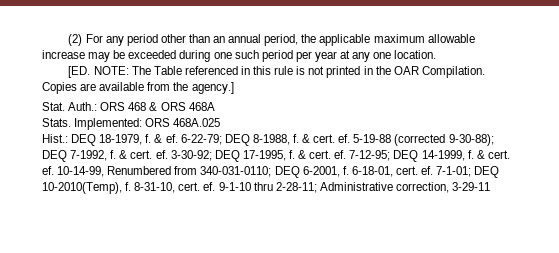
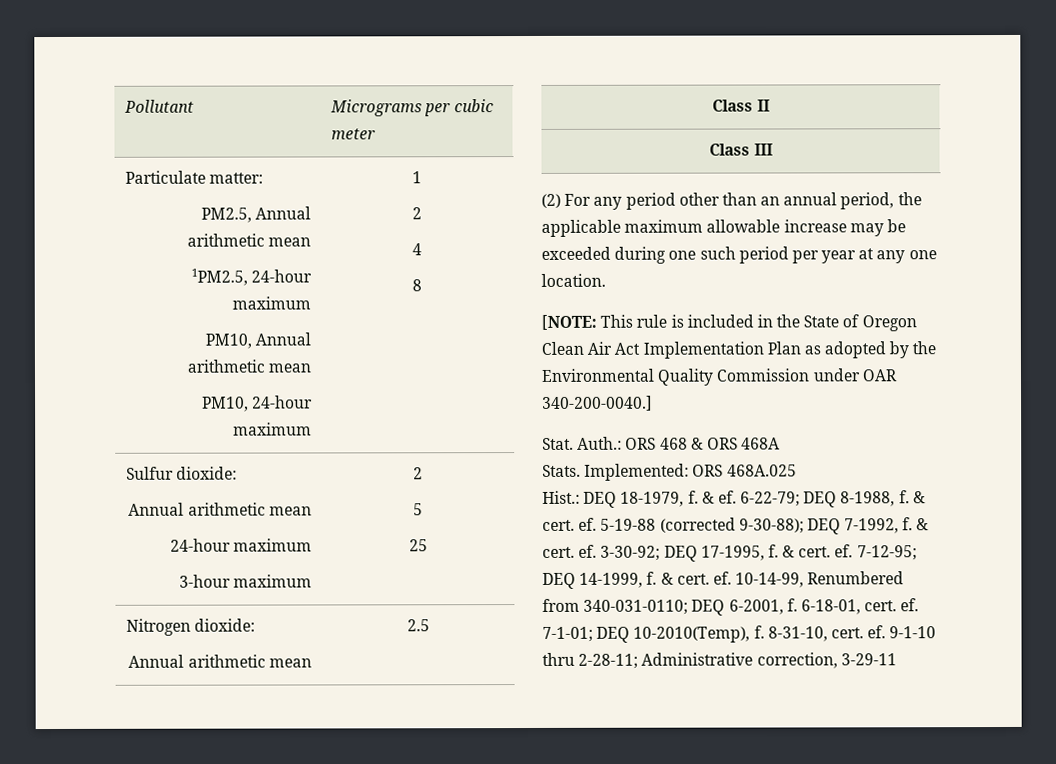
+ Pollutant | Micrograms per cubic meter
+ Particulate matter:
+ PM2.5, Annual arithmetic mean
+ 1PM2.5, 24-hour maximum
+ PM10, Annual arithmetic mean
+ PM10, 24-hour maximum | 1
+ 2
+ 4
+ 8
+ Sulfur dioxide:
+ Annual arithmetic mean
+ 24-hour maximum
+ 3-hour maximum | 2
+ 5
+ 25
+ Nitrogen dioxide:
+ Annual arithmetic mean | 2.5
+ Class II
+ Class III
- [ED. NOTE: The Table referenced in this rule is not printed in the OAR Compilation. Copies are available from the agency.]
+ [NOTE: This rule is included in the State of Oregon Clean Air Act Implementation Plan as adopted by the Environmental Quality Commission under OAR 340-200-0040.]

